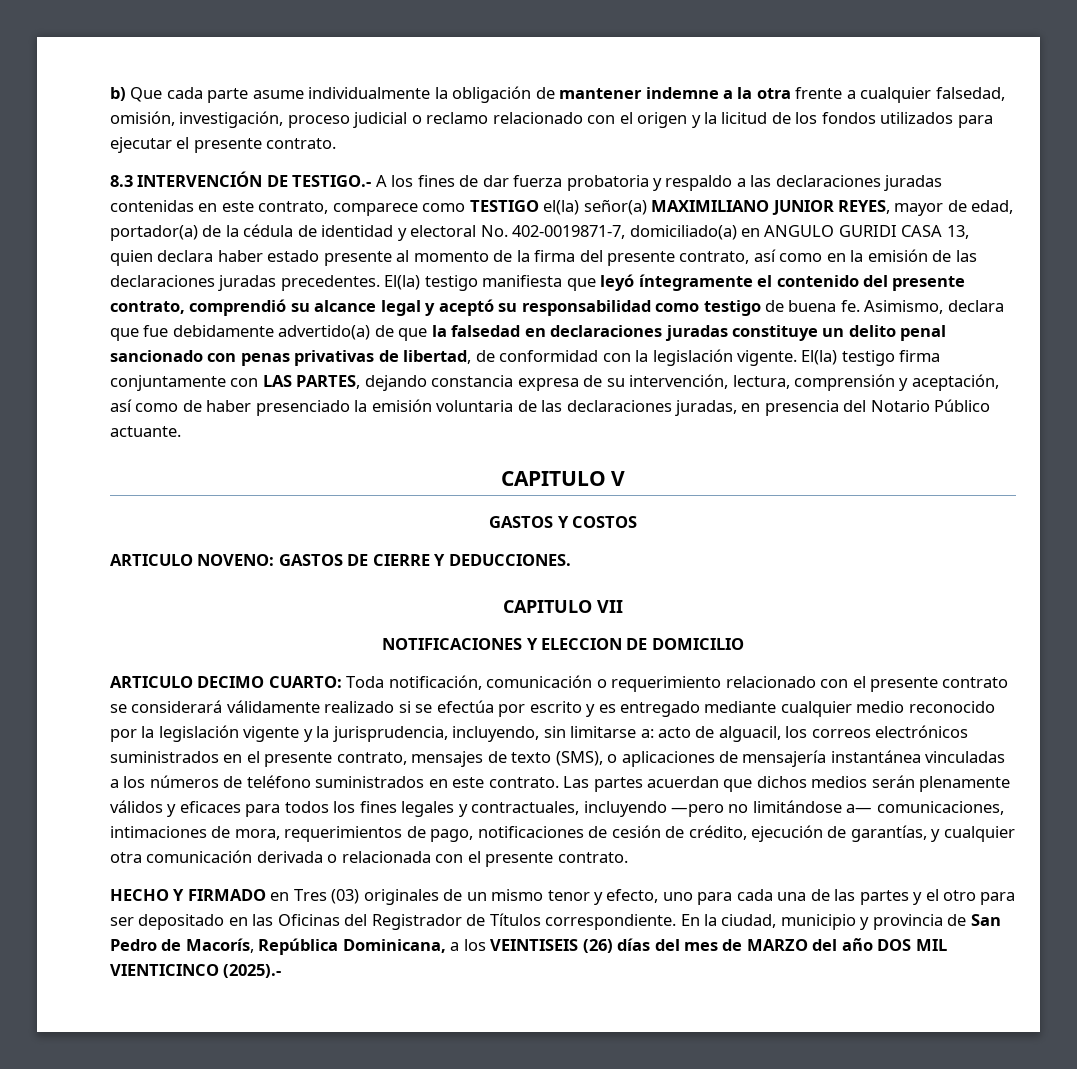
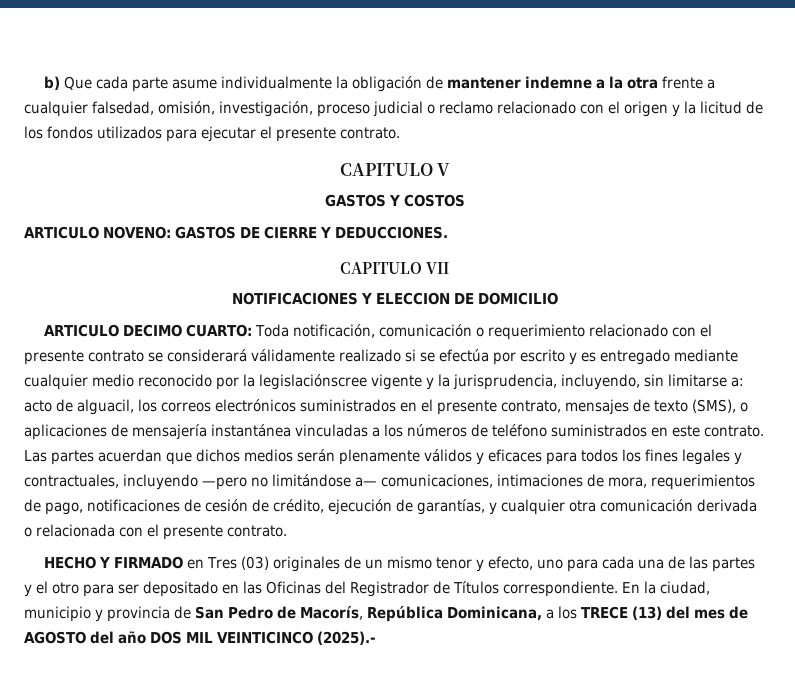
- 8.3 INTERVENCIÓN DE TESTIGO.- A los fines de dar fuerza probatoria y respaldo a las declaraciones juradas contenidas en este contrato, comparece como TESTIGO el(la) señor(a) MAXIMILIANO JUNIOR REYES, mayor de edad, portador(a) de la cédula de identidad y electoral No. 402-0019871-7, domiciliado(a) en ANGULO GURIDI CASA 13, quien declara haber estado presente al momento de la firma del presente contrato, así como en la emisión de las declaraciones juradas precedentes. El(la) testigo manifiesta que leyó íntegramente el contenido del presente contrato, comprendió su alcance legal y aceptó su responsabilidad como testigo de buena fe. Asimismo, declara que fue debidamente advertido(a) de que la falsedad en declaraciones juradas constituye un delito penal sancionado con penas privativas de libertad, de conformidad con la legislación vigente. El(la) testigo firma conjuntamente con LAS PARTES, dejando constancia expresa de su intervención, lectura, comprensión y aceptación, así como de haber presenciado la emisión voluntaria de las declaraciones juradas, en presencia del Notario Público actuante.
- Toda notificación, comunicación o requerimiento relacionado con el presente contrato se considerará válidamente realizado si se efectúa por escrito y es entregado mediante cualquier medio reconocido por la legislación vigente y la jurisprudencia, incluyendo, sin limitarse a:
+ Toda notificación, comunicación o requerimiento relacionado con el presente contrato se considerará válidamente realizado si se efectúa por escrito y es entregado mediante cualquier medio reconocido por la legislaciónscree vigente y la jurisprudencia, incluyendo, sin limitarse a:
- En la ciudad, municipio y provincia de San Pedro de Macorís, República Dominicana, a los VEINTISEIS (26) días del mes de MARZO del año DOS MIL VIENTICINCO (2025).-
+ En la ciudad, municipio y provincia de San Pedro de Macorís, República Dominicana, a los TRECE (13) del mes de AGOSTO del año DOS MIL VEINTICINCO (2025).-

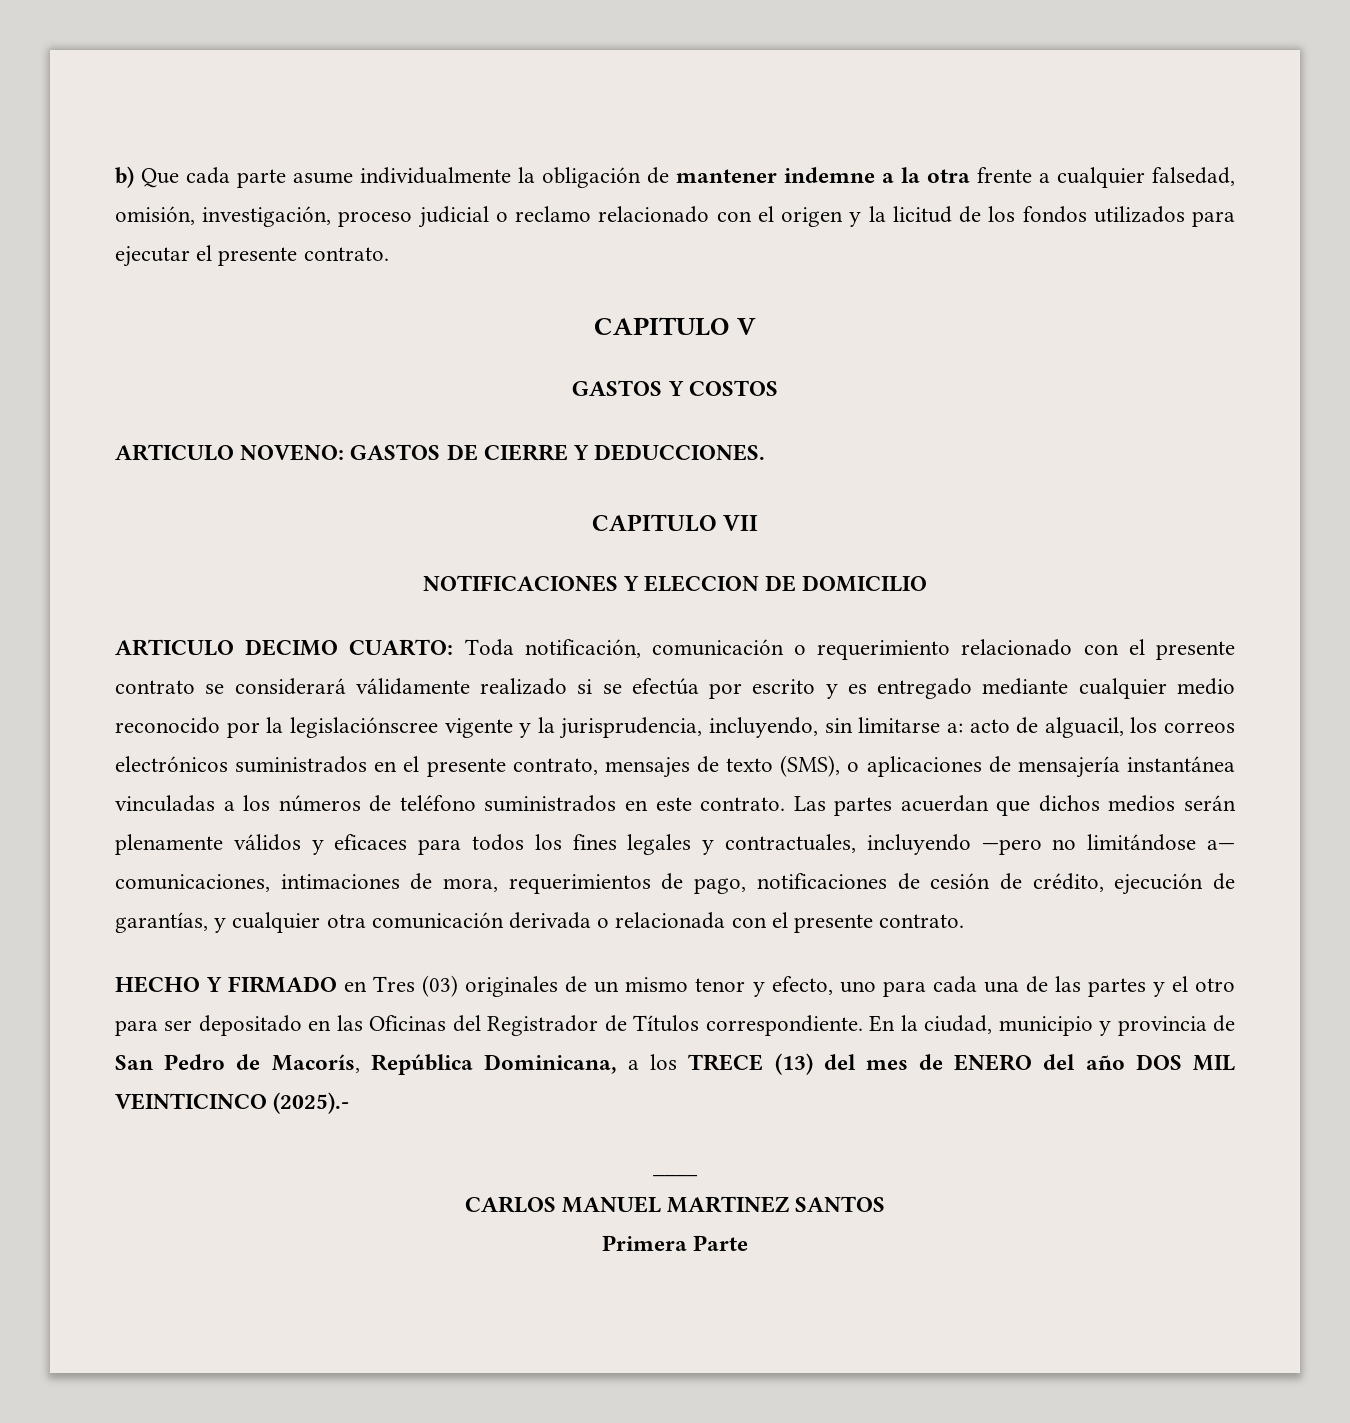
- En la ciudad, municipio y provincia de San Pedro de Macorís, República Dominicana, a los TRECE (13) del mes de AGOSTO del año DOS MIL VEINTICINCO (2025).-
+ En la ciudad, municipio y provincia de San Pedro de Macorís, República Dominicana, a los TRECE (13) del mes de ENERO del año DOS MIL VEINTICINCO (2025).-
+ ____
+ CARLOS MANUEL MARTINEZ SANTOS
+ Primera Parte

